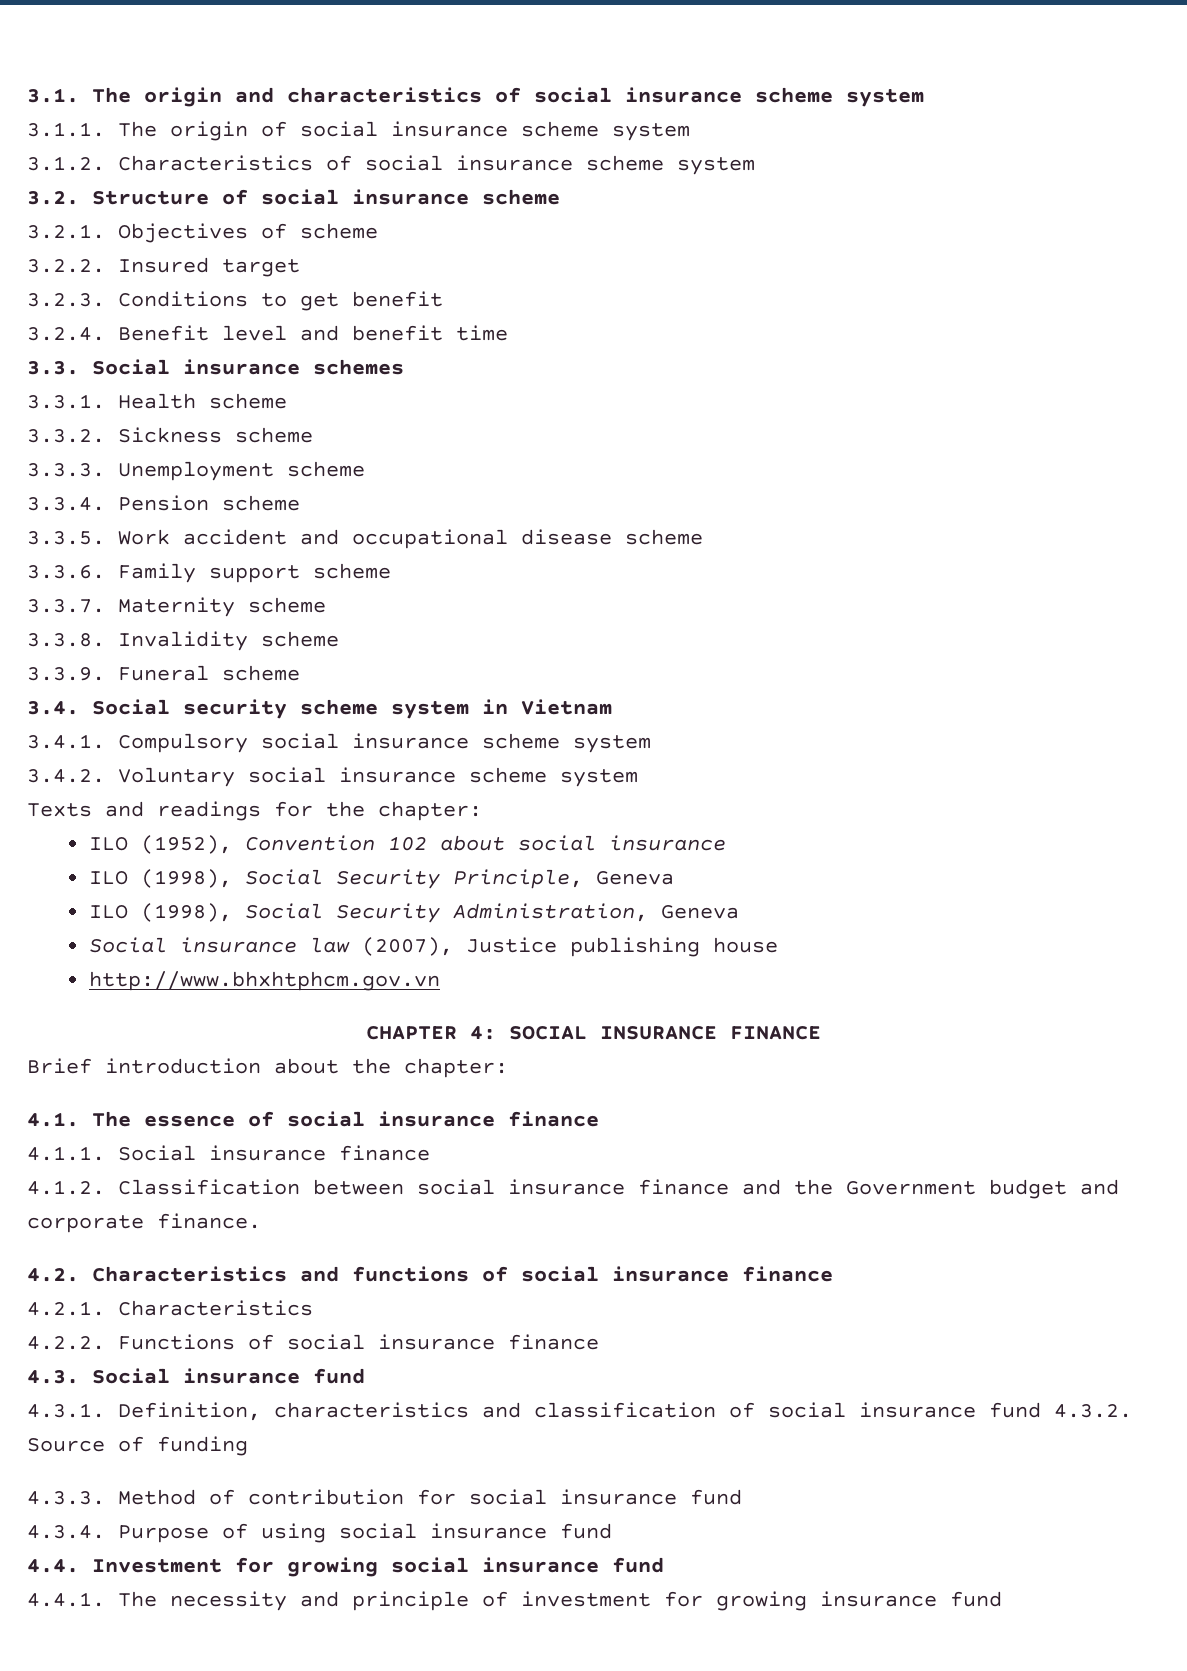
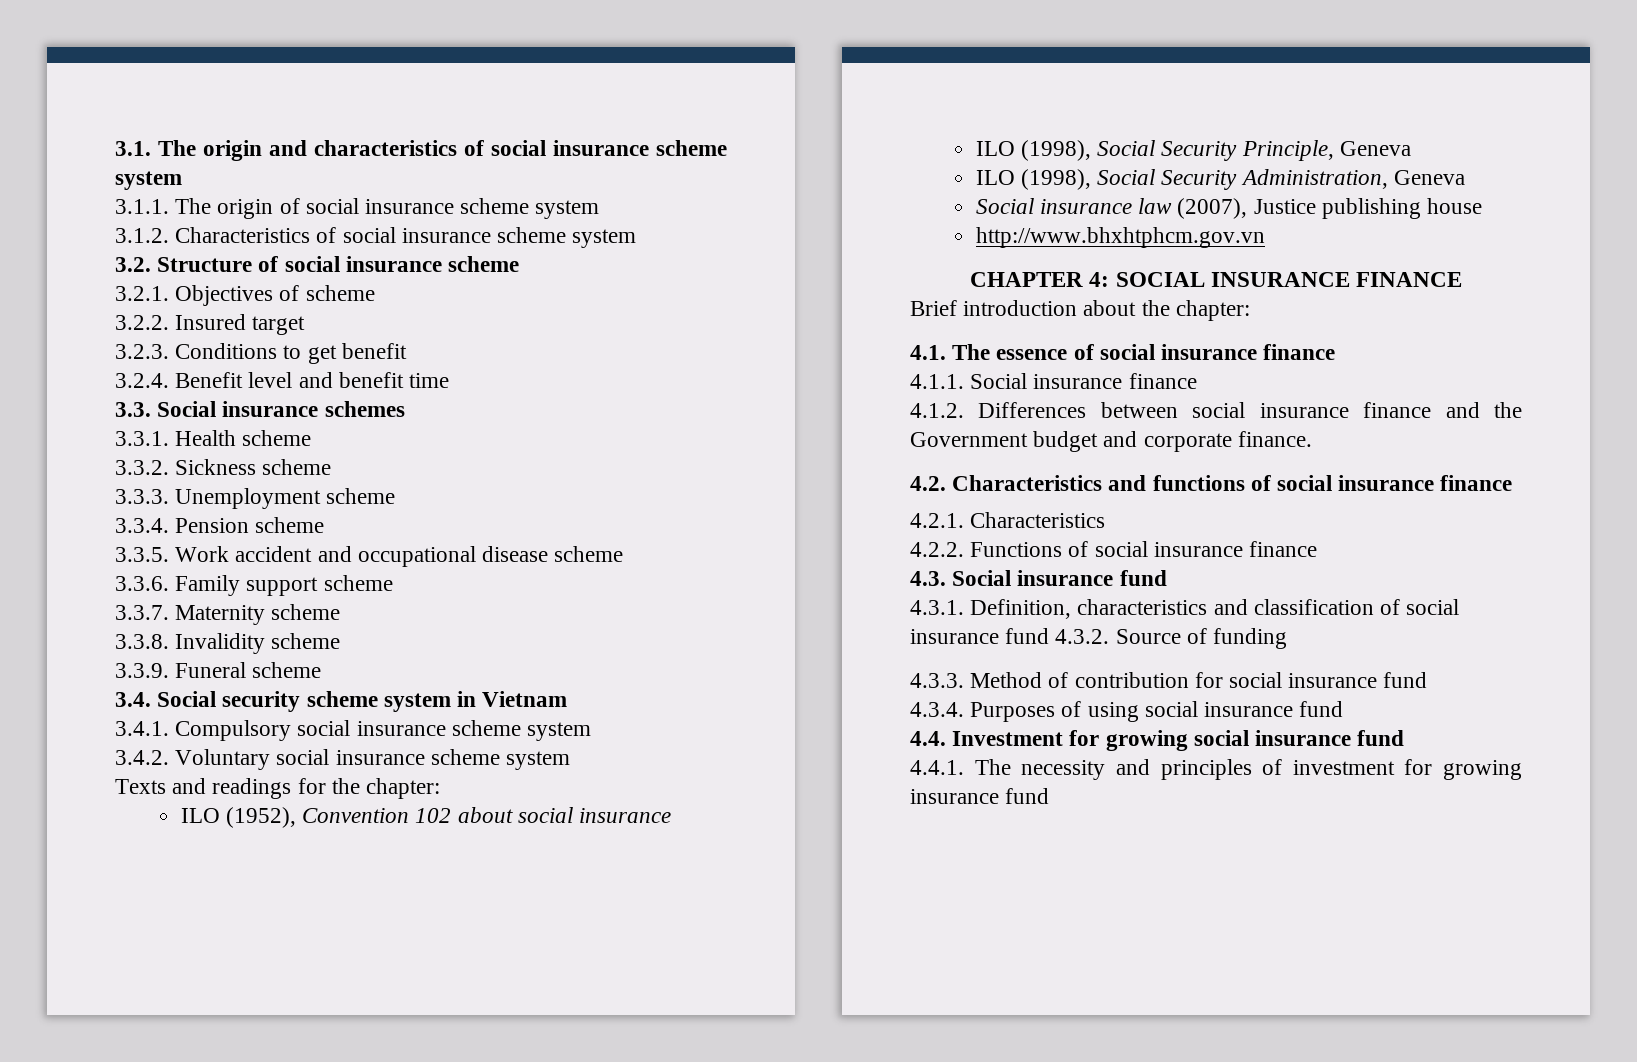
- 4.1.2. Classification between social insurance finance and the Government budget and corporate finance.
+ 4.1.2. Differences between social insurance finance and the Government budget and corporate finance.
- 4.3.4. Purpose of using social insurance fund
+ 4.3.4. Purposes of using social insurance fund
- 4.4.1. The necessity and principle of investment for growing insurance fund
+ 4.4.1. The necessity and principles of investment for growing insurance fund

